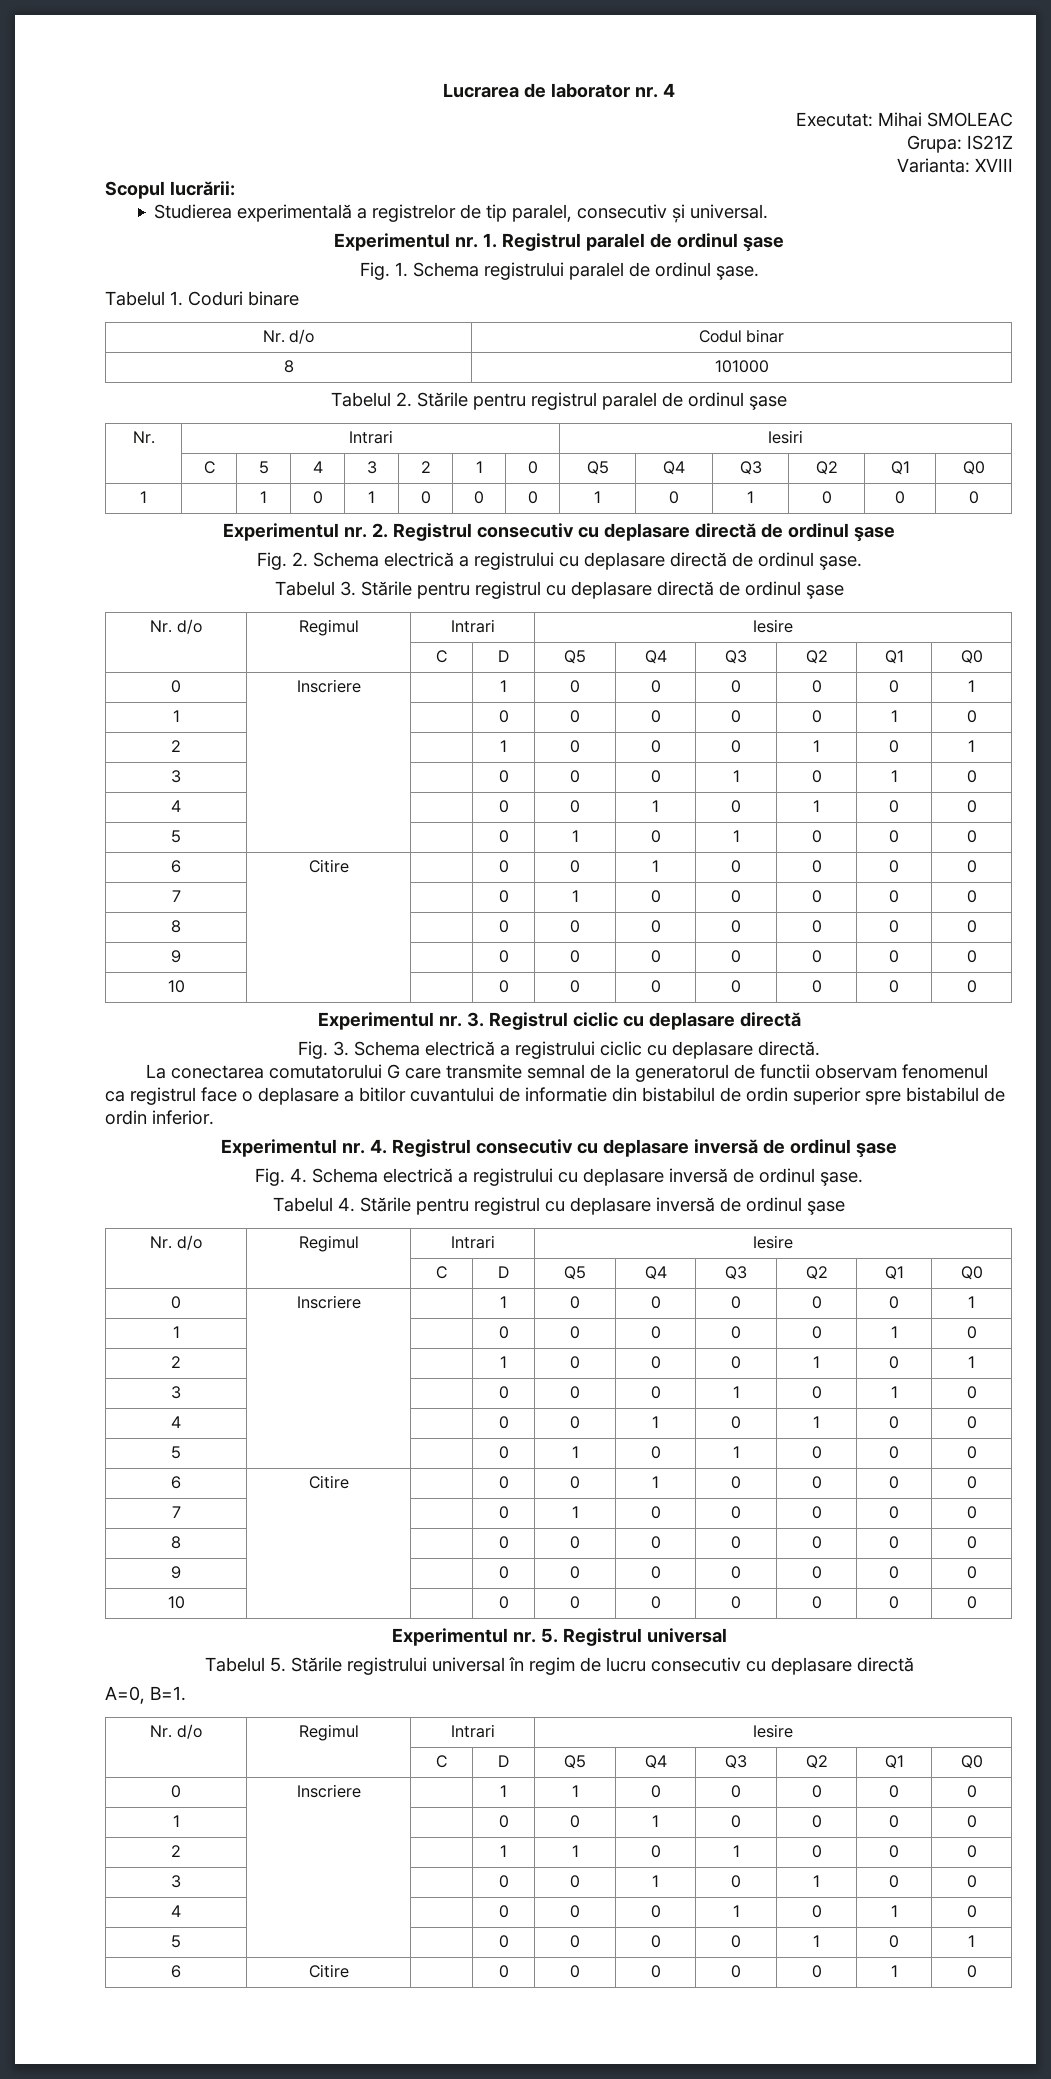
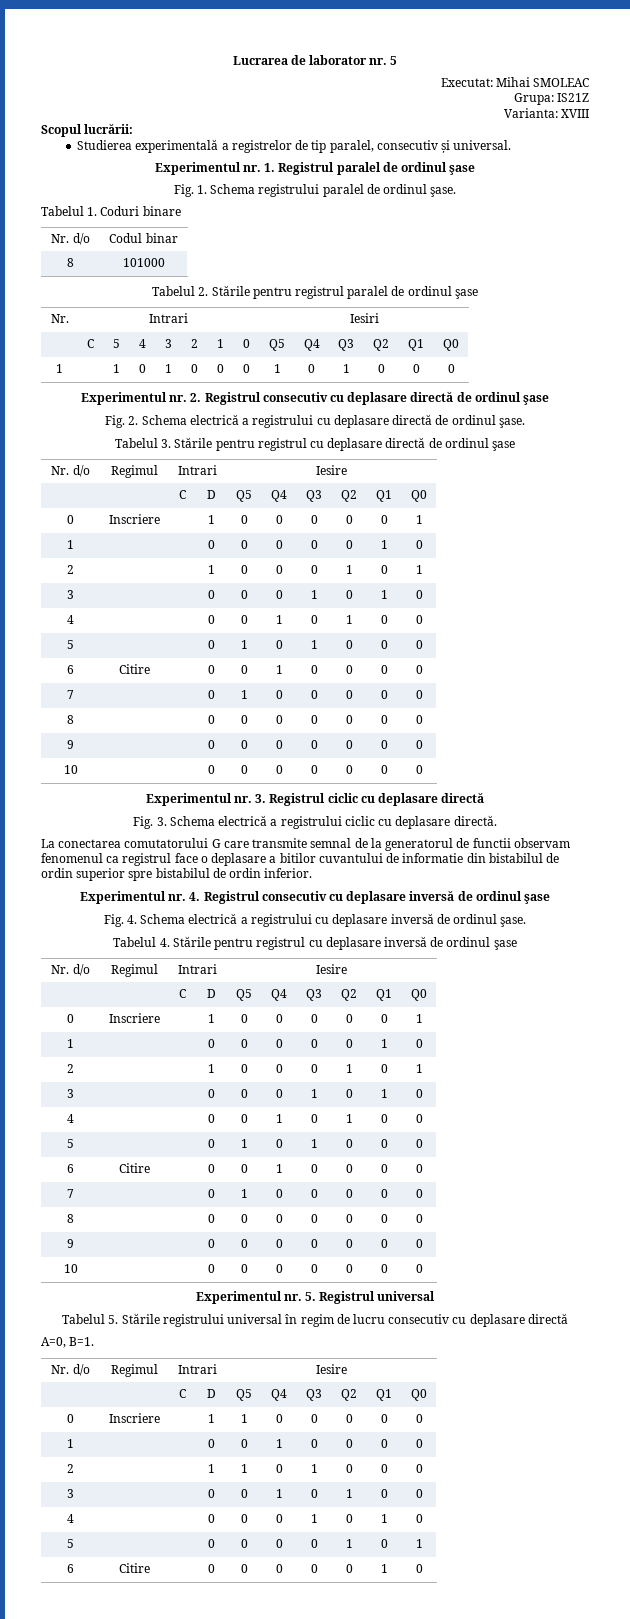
- Lucrarea de laborator nr. 4
+ Lucrarea de laborator nr. 5

